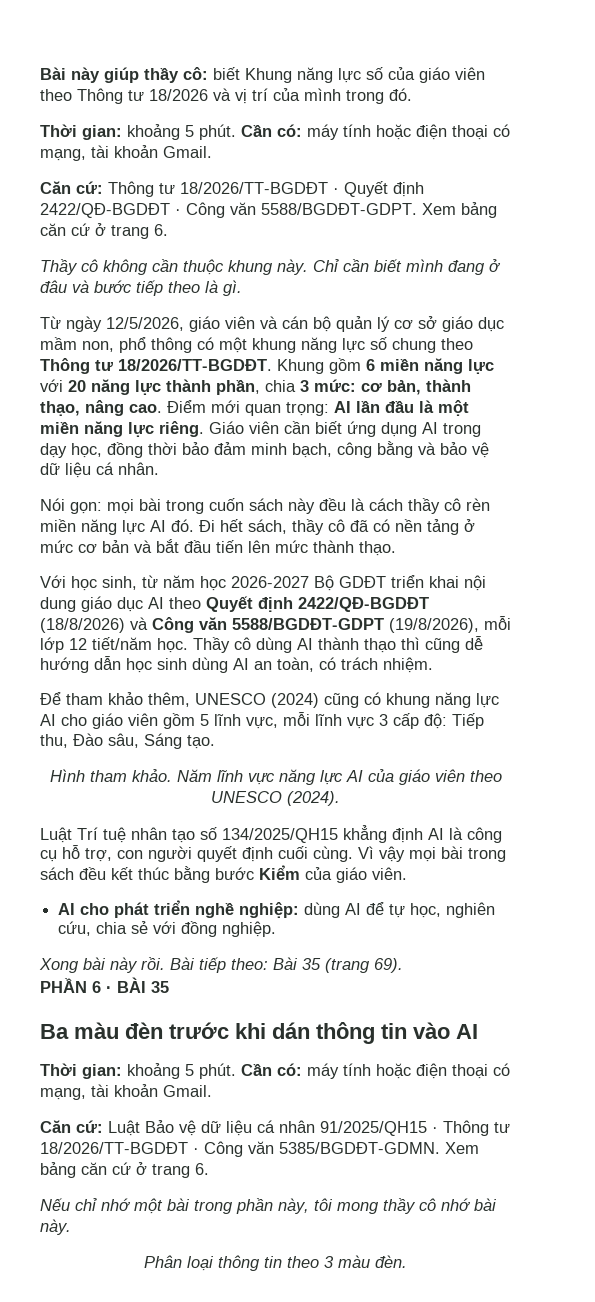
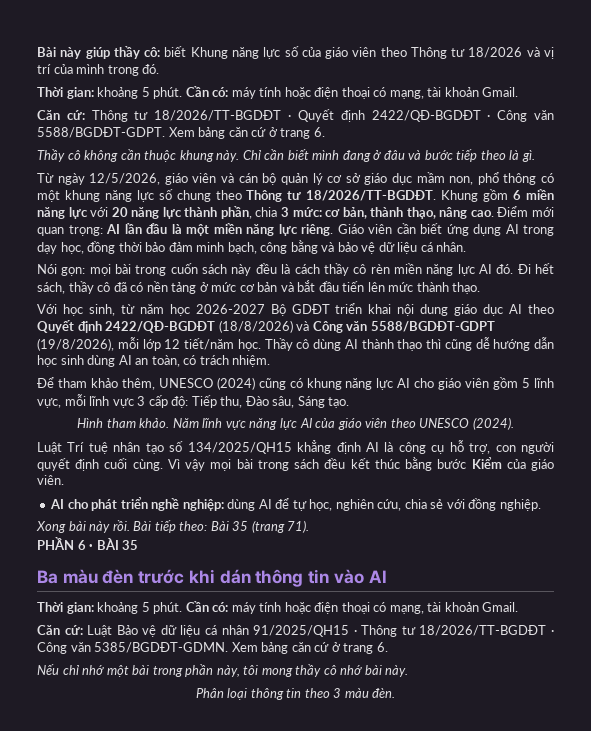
- Bài tiếp theo: Bài 35 (trang 69).
+ Bài tiếp theo: Bài 35 (trang 71).

